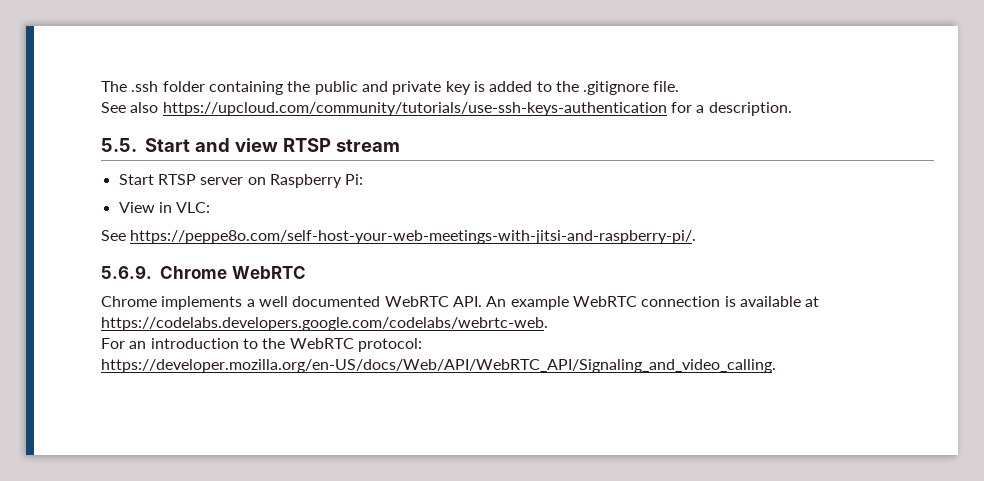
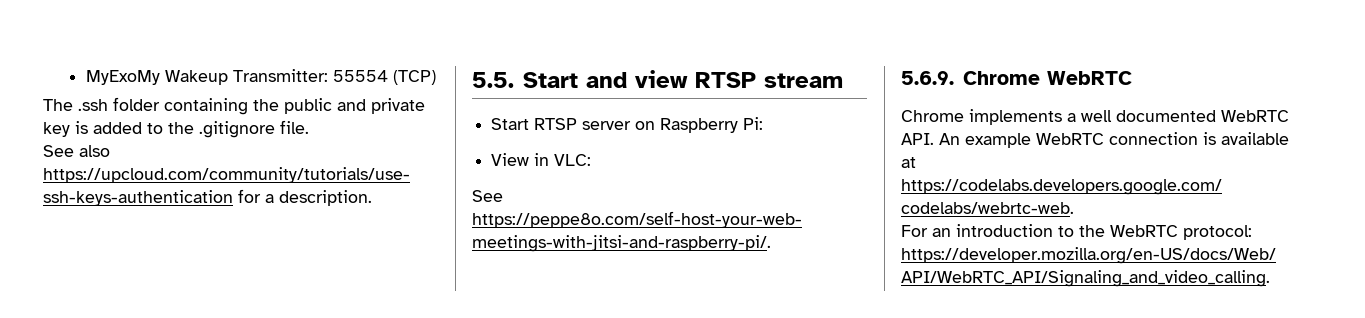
+ MyExoMy Wakeup Transmitter: 55554 (TCP)

